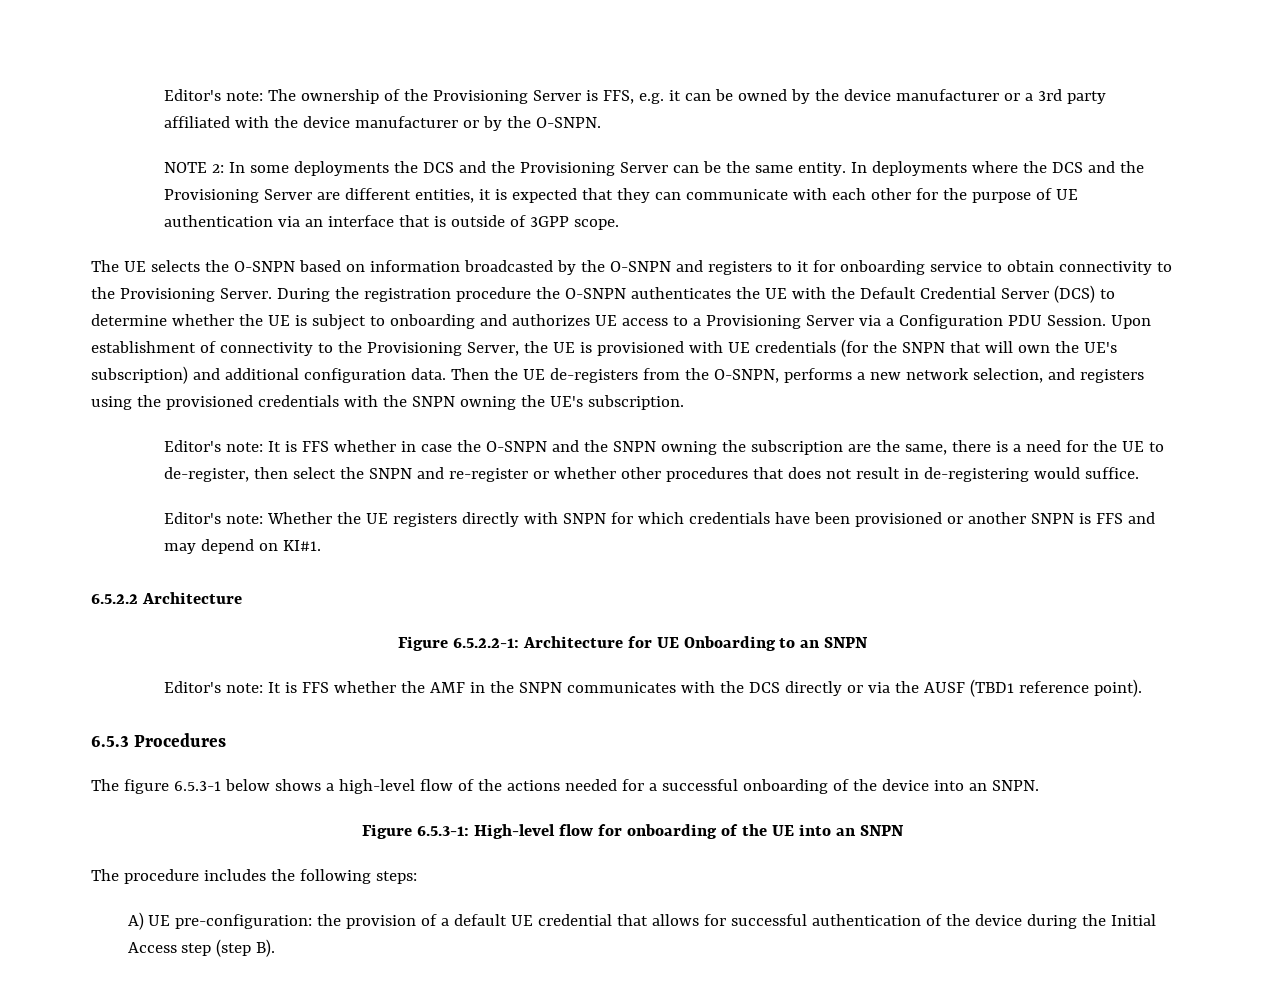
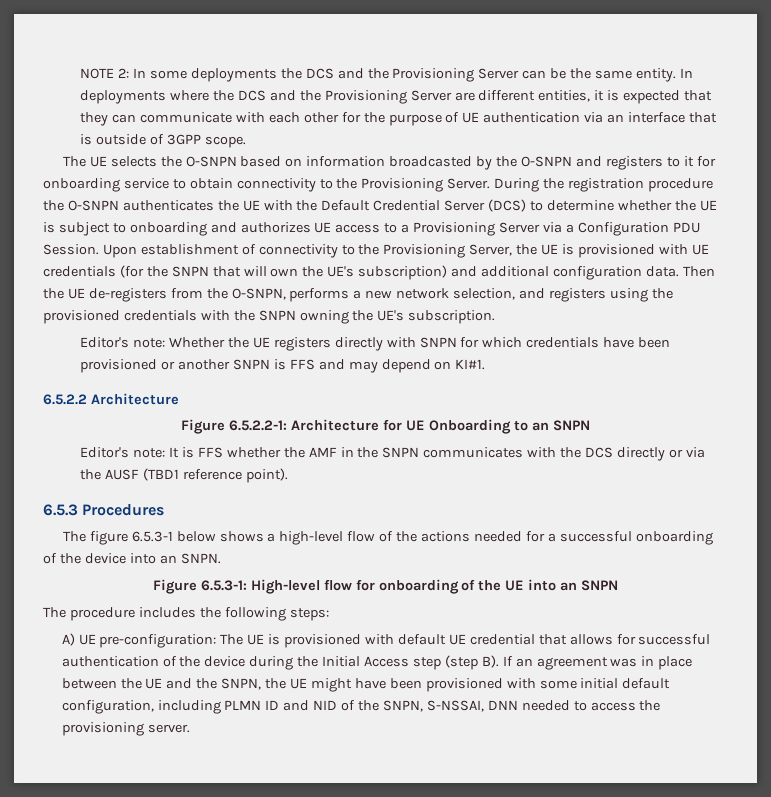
- Editor's note: The ownership of the Provisioning Server is FFS, e.g. it can be owned by the device manufacturer or a 3rd party affiliated with the device manufacturer or by the O-SNPN.
- Editor's note: It is FFS whether in case the O-SNPN and the SNPN owning the subscription are the same, there is a need for the UE to de-register, then select the SNPN and re-register or whether other procedures that does not result in de-registering would suffice.
- A) UE pre-configuration: the provision of a default UE credential that allows for successful authentication of the device during the Initial Access step (step B).
+ A) UE pre-configuration: The UE is provisioned with default UE credential that allows for successful authentication of the device during the Initial Access step (step B). If an agreement was in place between the UE and the SNPN, the UE might have been provisioned with some initial default configuration, including PLMN ID and NID of the SNPN, S-NSSAI, DNN needed to access the provisioning server.

